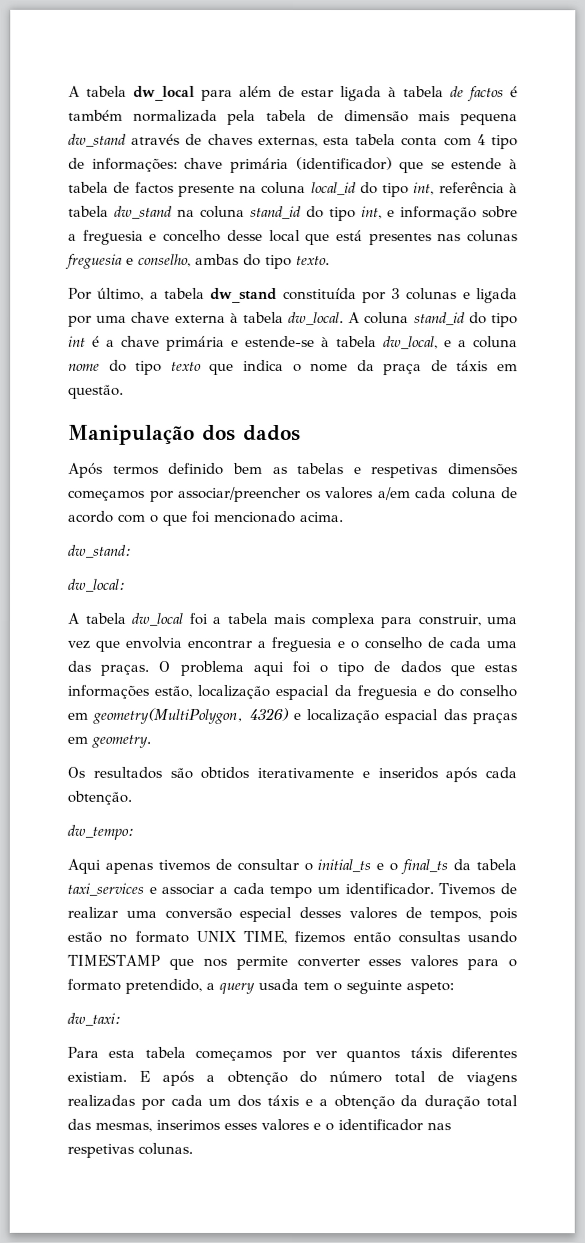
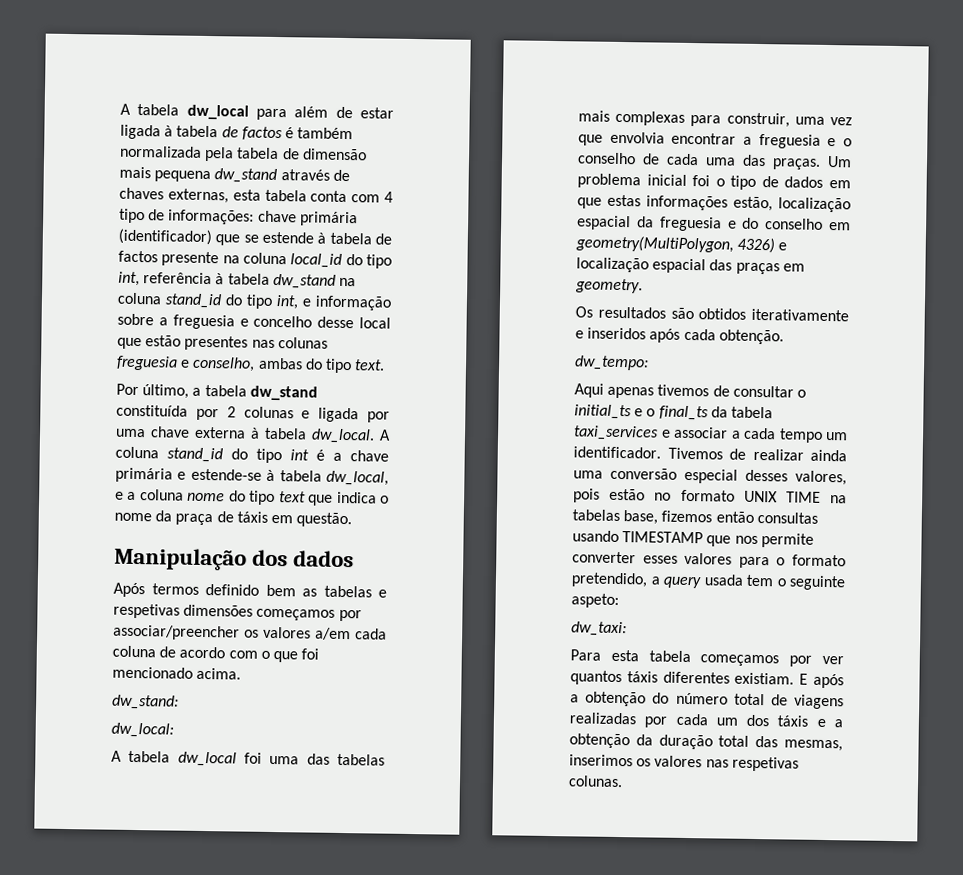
- chave primária (identificador) que se estende à tabela de factos presente na coluna local_id do tipo int, referência à tabela dw_stand na coluna stand_id do tipo int, e informação sobre a freguesia e concelho desse local que está presentes nas colunas freguesia e conselho, ambas do tipo texto.
+ chave primária (identificador) que se estende à tabela de factos presente na coluna local_id do tipo int, referência à tabela dw_stand na coluna stand_id do tipo int, e informação sobre a freguesia e concelho desse local que estão presentes nas colunas freguesia e conselho, ambas do tipo text.
- Por último, a tabela dw_stand constituída por 3 colunas e ligada por uma chave externa à tabela dw_local.
+ Por último, a tabela dw_stand constituída por 2 colunas e ligada por uma chave externa à tabela dw_local.
- A coluna stand_id do tipo int é a chave primária e estende-se à tabela dw_local, e a coluna nome do tipo texto que indica o nome da praça de táxis em questão.
+ A coluna stand_id do tipo int é a chave primária e estende-se à tabela dw_local, e a coluna nome do tipo text que indica o nome da praça de táxis em questão.
- A tabela dw_local foi a tabela mais complexa para construir, uma vez que envolvia encontrar a freguesia e o conselho de cada uma das praças.
+ A tabela dw_local foi uma das tabelas mais complexas para construir, uma vez que envolvia encontrar a freguesia e o conselho de cada uma das praças.
- O problema aqui foi o tipo de dados que estas informações estão, localização espacial da freguesia e do conselho em geometry(MultiPolygon, 4326) e localização espacial das praças em geometry.
+ Um problema inicial foi o tipo de dados em que estas informações estão, localização espacial da freguesia e do conselho em geometry(MultiPolygon, 4326) e localização espacial das praças em geometry.
- Tivemos de realizar uma conversão especial desses valores de tempos, pois estão no formato UNIX TIME, fizemos então consultas usando TIMESTAMP que nos permite converter esses valores para o formato pretendido, a query usada tem o seguinte aspeto:
+ Tivemos de realizar ainda uma conversão especial desses valores, pois estão no formato UNIX TIME na tabelas base, fizemos então consultas usando TIMESTAMP que nos permite converter esses valores para o formato pretendido, a query usada tem o seguinte aspeto:
- E após a obtenção do número total de viagens realizadas por cada um dos táxis e a obtenção da duração total das mesmas, inserimos esses valores e o identificador nas respetivas colunas.
+ E após a obtenção do número total de viagens realizadas por cada um dos táxis e a obtenção da duração total das mesmas, inserimos os valores nas respetivas colunas.

